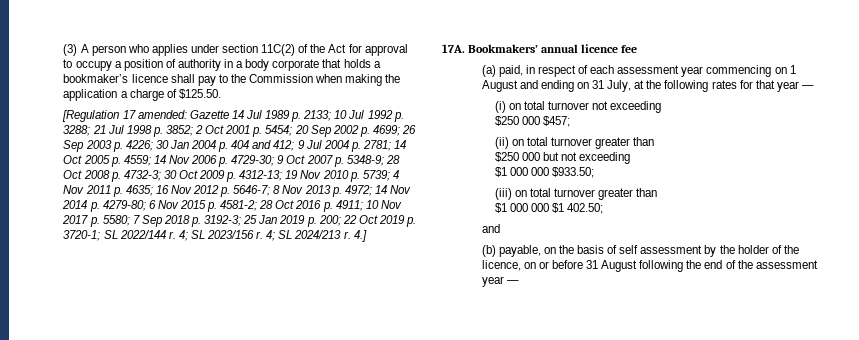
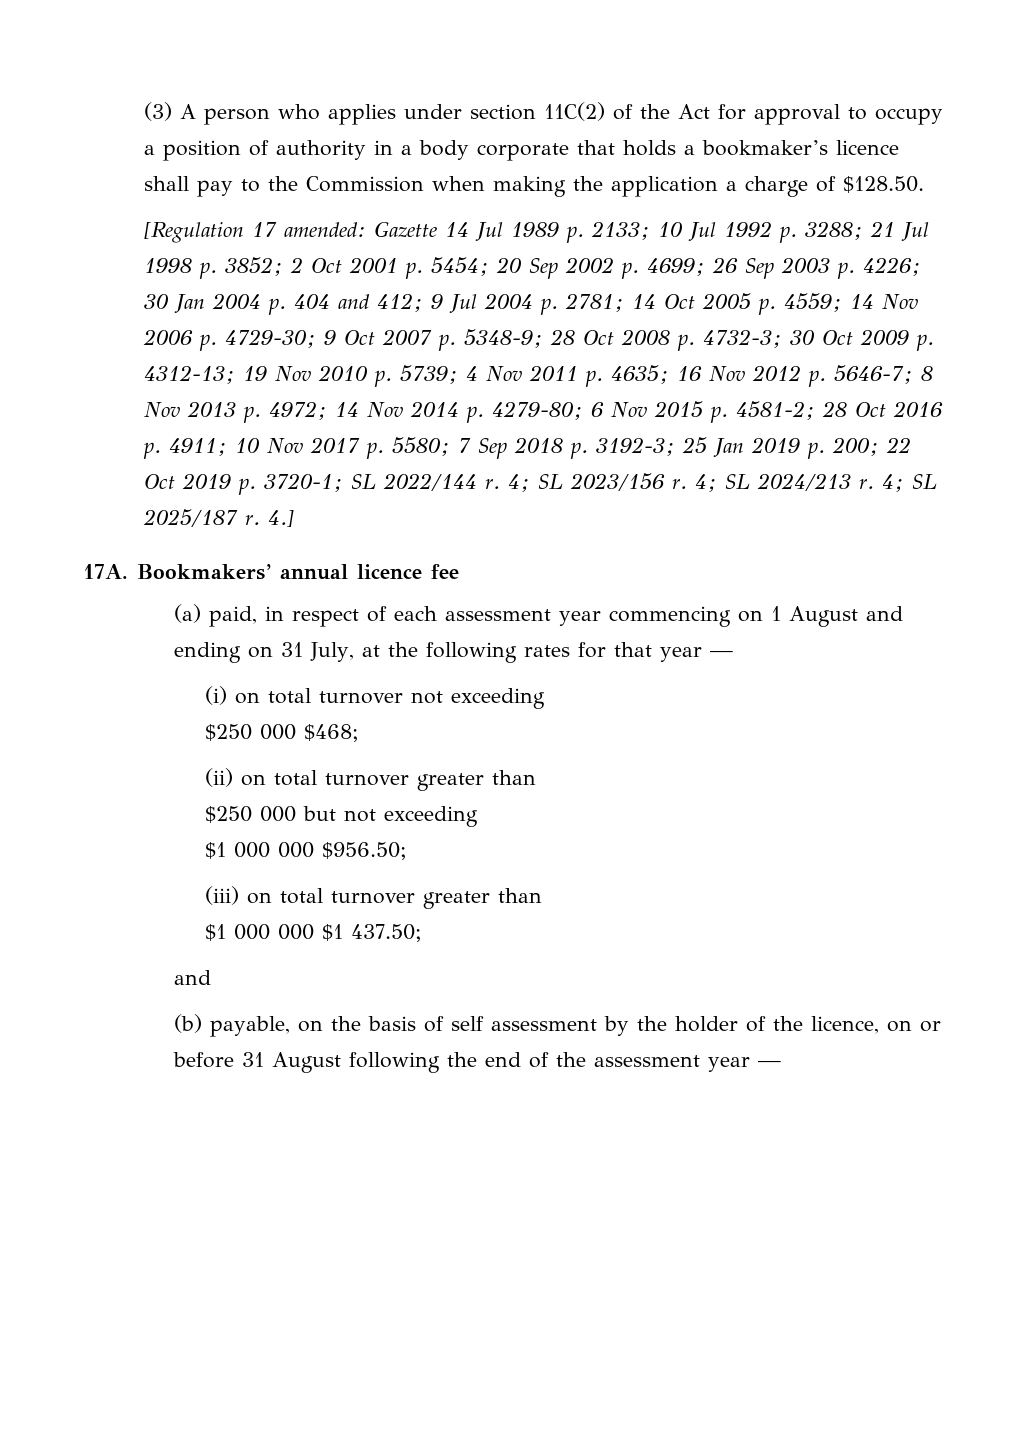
- (3) A person who applies under section 11C(2) of the Act for approval to occupy a position of authority in a body corporate that holds a bookmaker’s licence shall pay to the Commission when making the application a charge of $125.50.
+ (3) A person who applies under section 11C(2) of the Act for approval to occupy a position of authority in a body corporate that holds a bookmaker’s licence shall pay to the Commission when making the application a charge of $128.50.
+ 4; SL 2025/187 r.
- $250 000 $457;
+ $250 000 $468;
- $1 000 000 $933.50;
+ $1 000 000 $956.50;
- $1 000 000 $1 402.50;
+ $1 000 000 $1 437.50;

